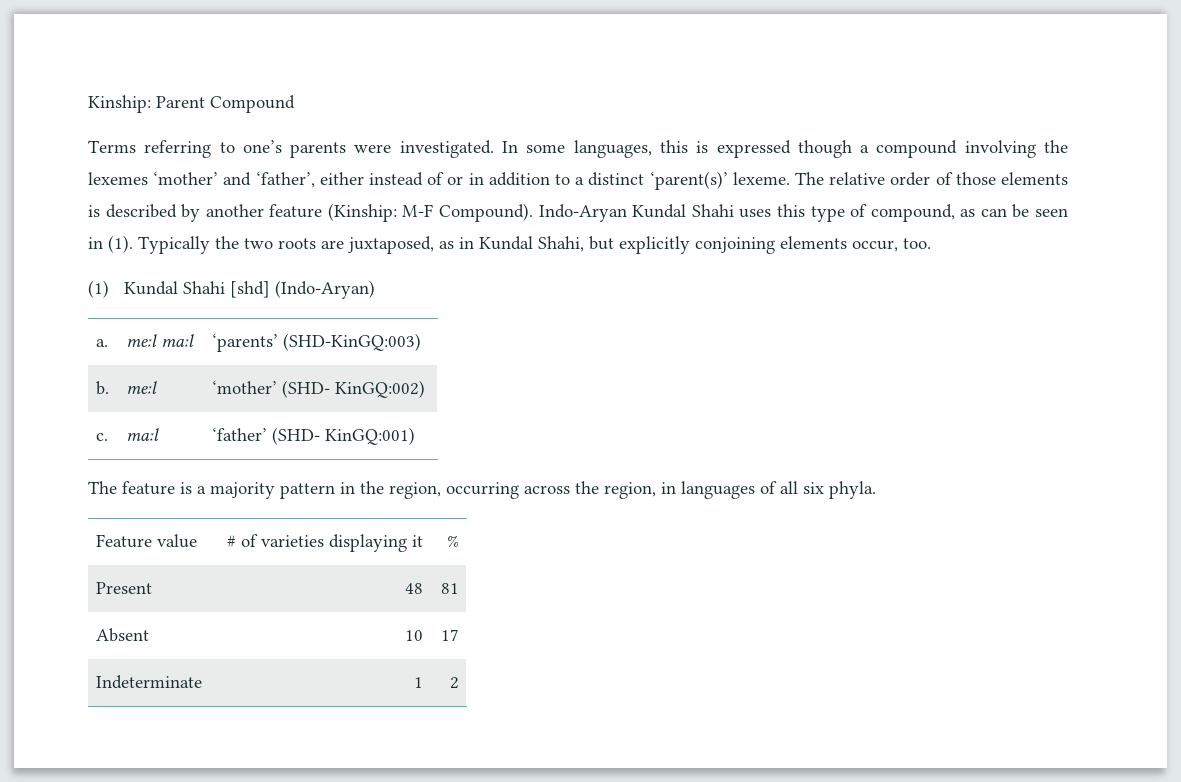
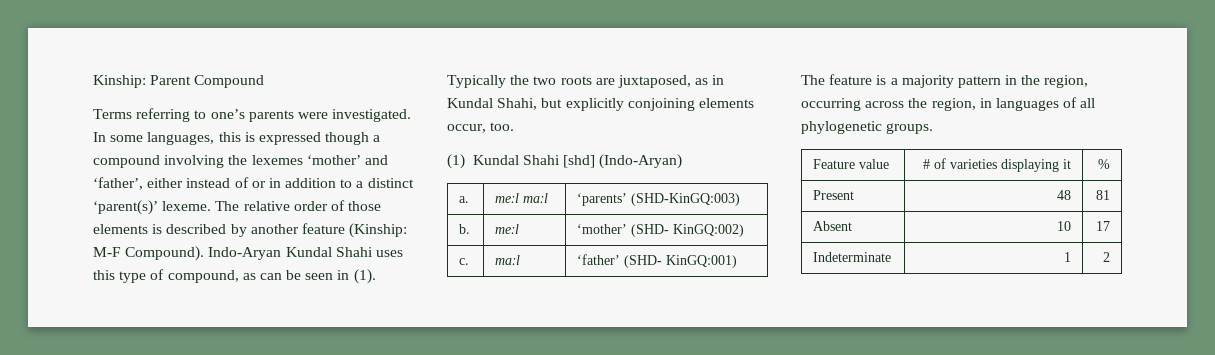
- The feature is a majority pattern in the region, occurring across the region, in languages of all six phyla.
+ The feature is a majority pattern in the region, occurring across the region, in languages of all phylogenetic groups.

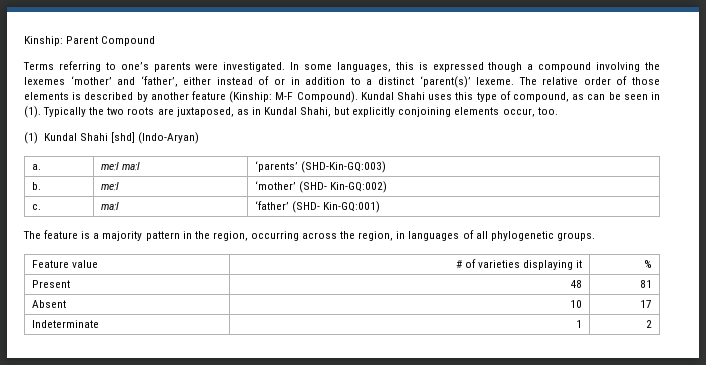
- Indo-Aryan Kundal Shahi uses this type of compound, as can be seen in (1).
+ Kundal Shahi uses this type of compound, as can be seen in (1).
- a. | meːl maːl | ‘parents’ (SHD-KinGQ:003)
+ a. | meːl maːl | ‘parents’ (SHD-Kin-GQ:003)
- b. | meːl | ‘mother’ (SHD- KinGQ:002)
+ b. | meːl | ‘mother’ (SHD- Kin-GQ:002)
- c. | maːl | ‘father’ (SHD- KinGQ:001)
+ c. | maːl | ‘father’ (SHD- Kin-GQ:001)

